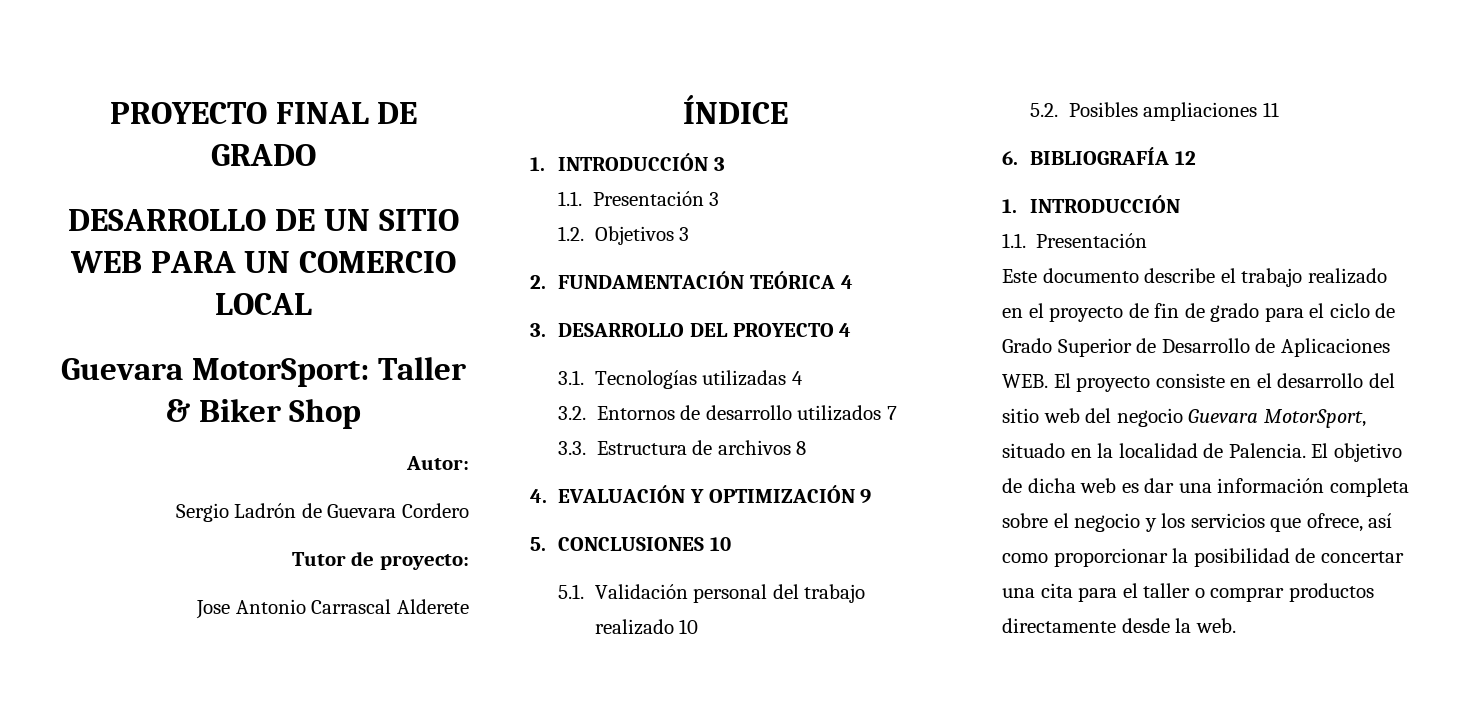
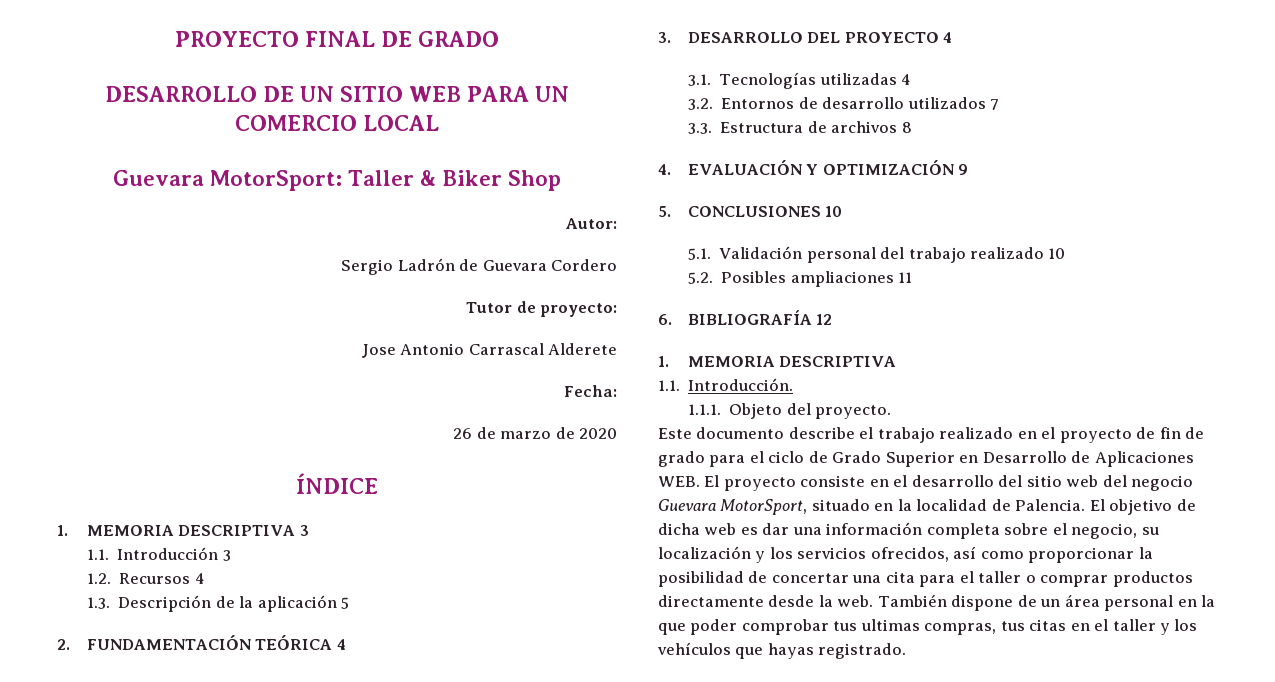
+ Fecha:
+ 26 de marzo de 2020
- 1. INTRODUCCIÓN 3
+ 1. MEMORIA DESCRIPTIVA 3
- 1.1. Presentación 3
+ 1.1. Introducción 3
- 1.2. Objetivos 3
+ 1.2. Recursos 4
+ 1.3. Descripción de la aplicación 5
  6. BIBLIOGRAFÍA 12
- 1. INTRODUCCIÓN
- 1.1. Presentación
+ 1. MEMORIA DESCRIPTIVA
+ 1.1. Introducción.
+ 1.1.1. Objeto del proyecto.
- Este documento describe el trabajo realizado en el proyecto de fin de grado para el ciclo de Grado Superior de Desarrollo de Aplicaciones WEB. El proyecto consiste en el desarrollo del sitio web del negocio Guevara MotorSport, situado en la localidad de Palencia.
+ Este documento describe el trabajo realizado en el proyecto de fin de grado para el ciclo de Grado Superior en Desarrollo de Aplicaciones WEB. El proyecto consiste en el desarrollo del sitio web del negocio Guevara MotorSport, situado en la localidad de Palencia.
- El objetivo de dicha web es dar una información completa sobre el negocio y los servicios que ofrece, así como proporcionar la posibilidad de concertar una cita para el taller o comprar productos directamente desde la web.
+ El objetivo de dicha web es dar una información completa sobre el negocio, su localización y los servicios ofrecidos, así como proporcionar la posibilidad de concertar una cita para el taller o comprar productos directamente desde la web.
+ También dispone de un área personal en la que poder comprobar tus ultimas compras, tus citas en el taller y los vehículos que hayas registrado.

